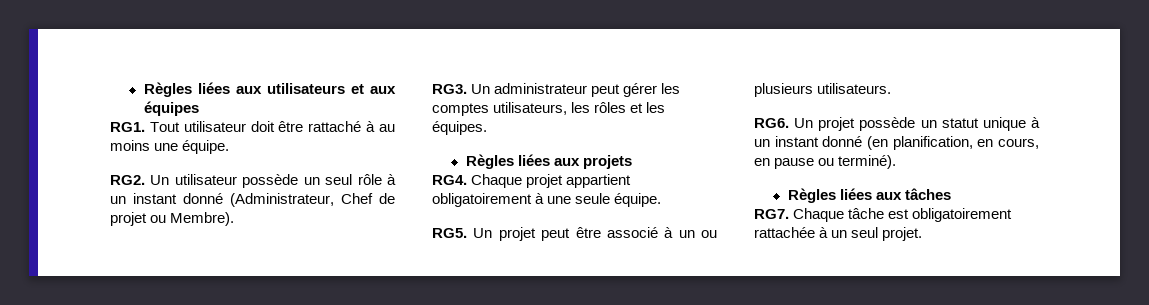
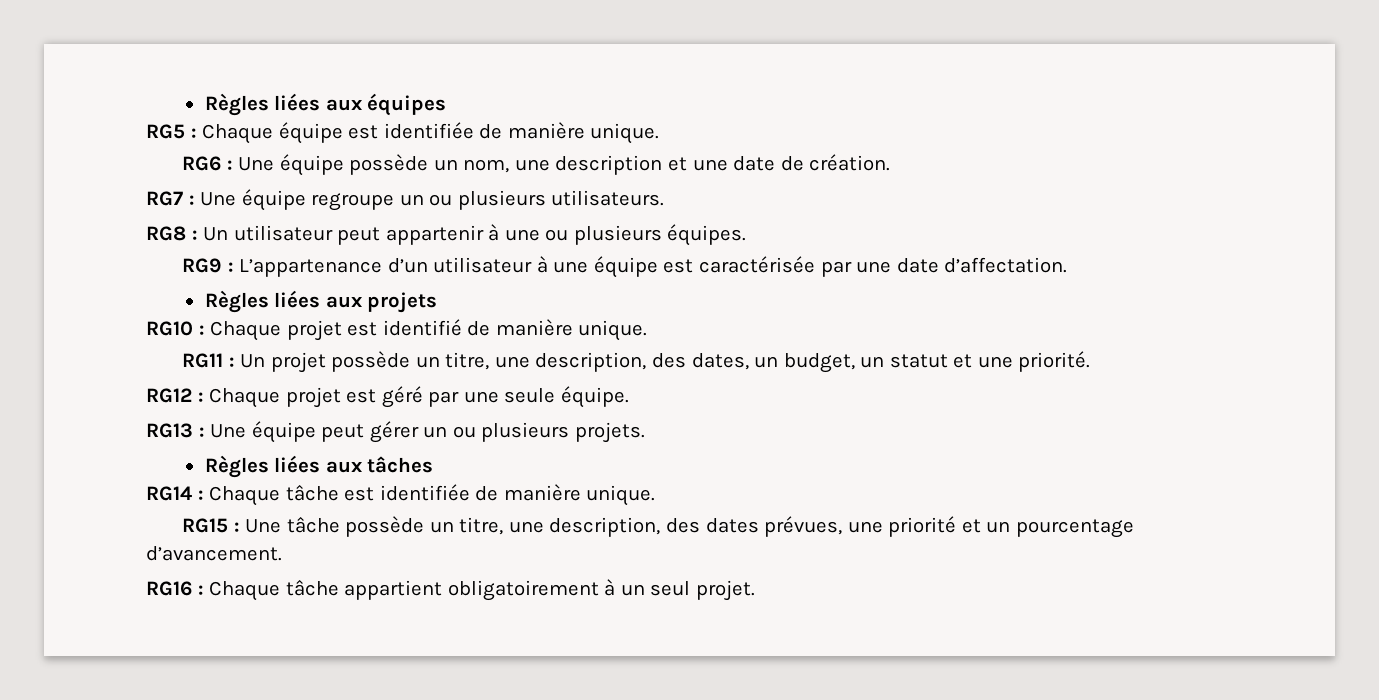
- Règles liées aux utilisateurs et aux équipes
- RG1. Tout utilisateur doit être rattaché à au moins une équipe.
- RG2. Un utilisateur possède un seul rôle à un instant donné (Administrateur, Chef de projet ou Membre).
- RG3. Un administrateur peut gérer les comptes utilisateurs, les rôles et les équipes.
+ Règles liées aux équipes
+ RG5 : Chaque équipe est identifiée de manière unique.
+ RG6 : Une équipe possède un nom, une description et une date de création.
+ RG7 : Une équipe regroupe un ou plusieurs utilisateurs.
+ RG8 : Un utilisateur peut appartenir à une ou plusieurs équipes.
+ RG9 : L’appartenance d’un utilisateur à une équipe est caractérisée par une date d’affectation.
  Règles liées aux projets
- RG4. Chaque projet appartient obligatoirement à une seule équipe.
- RG5. Un projet peut être associé à un ou plusieurs utilisateurs.
- RG6. Un projet possède un statut unique à un instant donné (en planification, en cours, en pause ou terminé).
+ RG10 : Chaque projet est identifié de manière unique.
+ RG11 : Un projet possède un titre, une description, des dates, un budget, un statut et une priorité.
+ RG12 : Chaque projet est géré par une seule équipe.
+ RG13 : Une équipe peut gérer un ou plusieurs projets.
- RG7. Chaque tâche est obligatoirement rattachée à un seul projet.
+ RG14 : Chaque tâche est identifiée de manière unique.
+ RG15 : Une tâche possède un titre, une description, des dates prévues, une priorité et un pourcentage d’avancement.
+ RG16 : Chaque tâche appartient obligatoirement à un seul projet.

